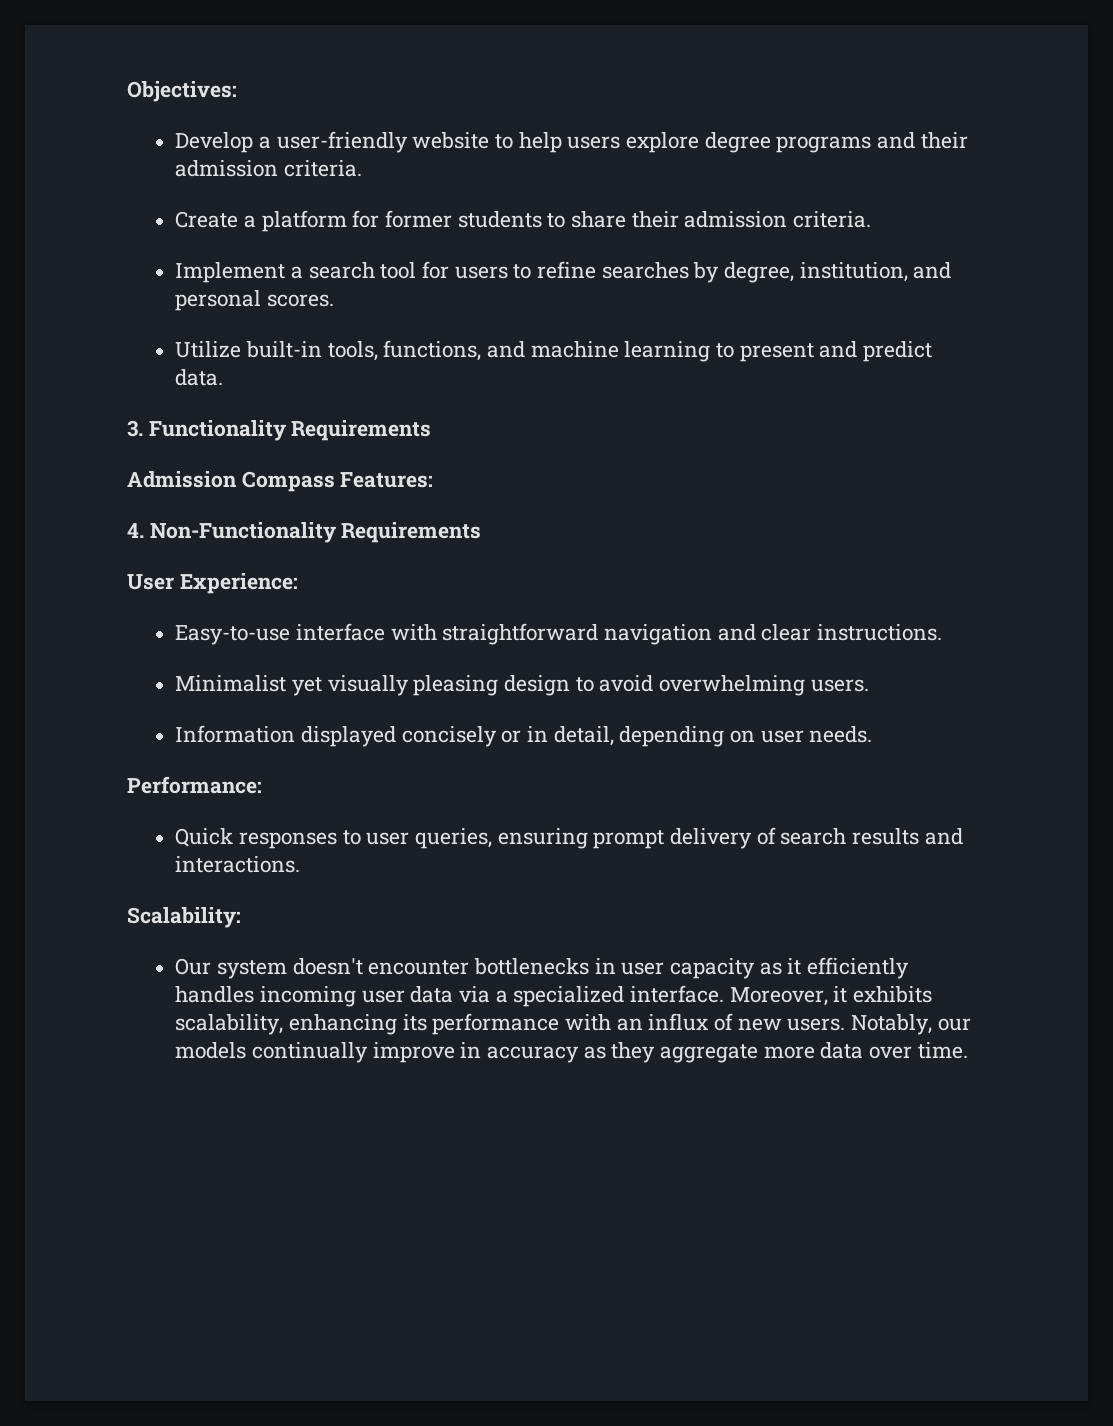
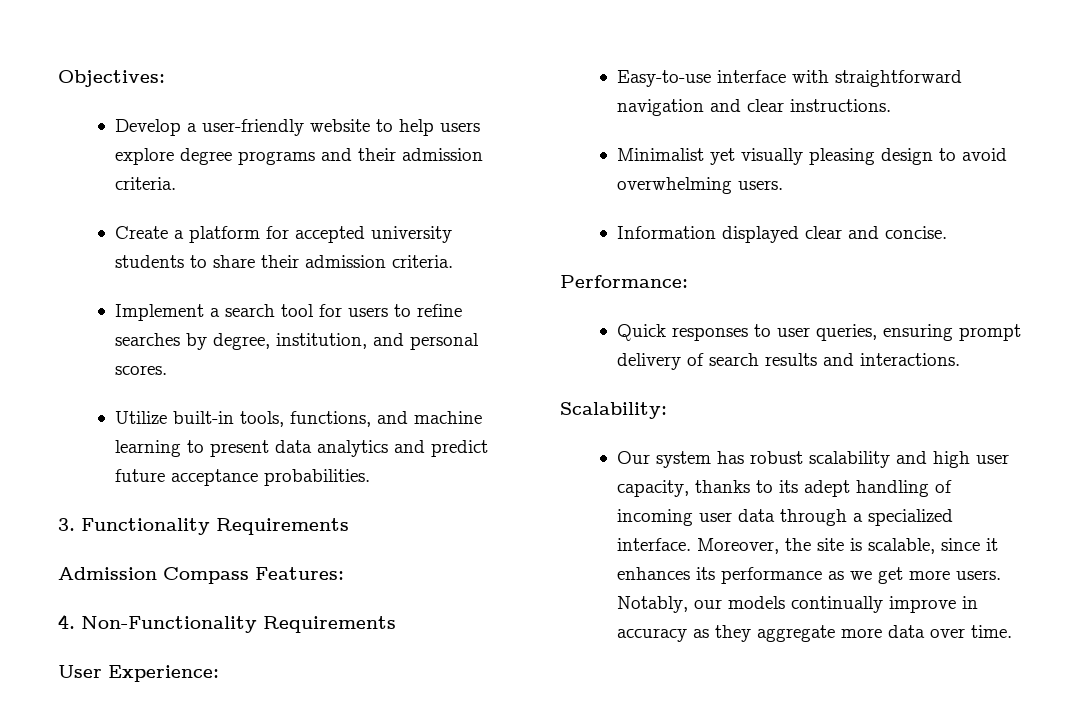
- Create a platform for former students to share their admission criteria.
+ Create a platform for accepted university students to share their admission criteria.
- Utilize built-in tools, functions, and machine learning to present and predict data.
+ Utilize built-in tools, functions, and machine learning to present data analytics and predict future acceptance probabilities.
- Information displayed concisely or in detail, depending on user needs.
+ Information displayed clear and concise.
- Our system doesn't encounter bottlenecks in user capacity as it efficiently handles incoming user data via a specialized interface.
+ Our system has robust scalability and high user capacity, thanks to its adept handling of incoming user data through a specialized interface.
- Moreover, it exhibits scalability, enhancing its performance with an influx of new users.
+ Moreover, the site is scalable, since it enhances its performance as we get more users.

